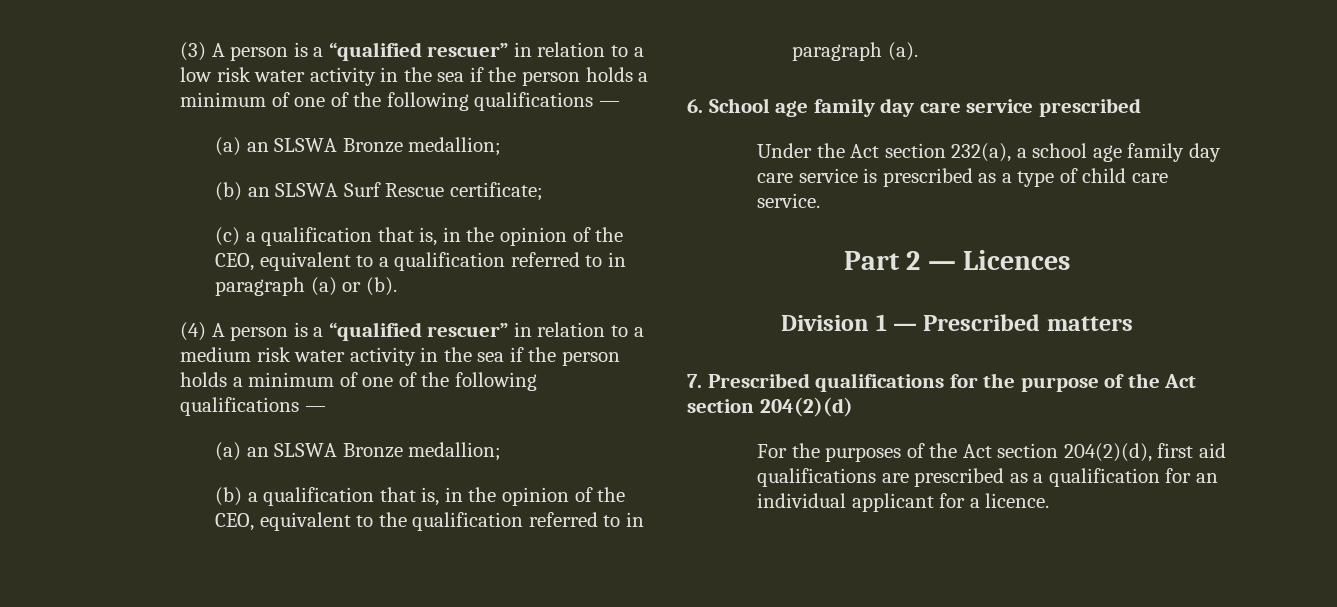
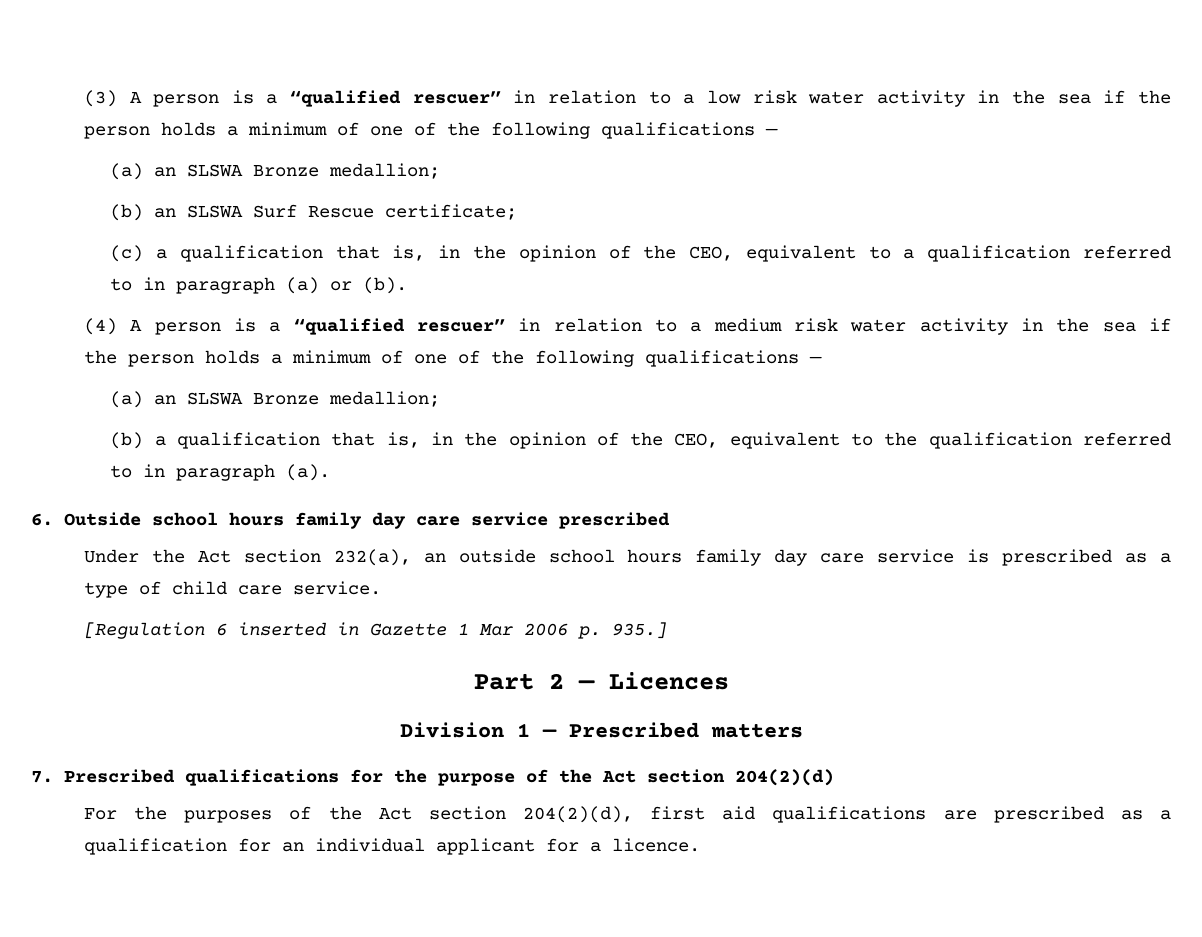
- 6. School age family day care service prescribed
+ 6. Outside school hours family day care service prescribed
- Under the Act section 232(a), a school age family day care service is prescribed as a type of child care service.
+ Under the Act section 232(a), an outside school hours family day care service is prescribed as a type of child care service.
+ [Regulation 6 inserted in Gazette 1 Mar 2006 p. 935.]

